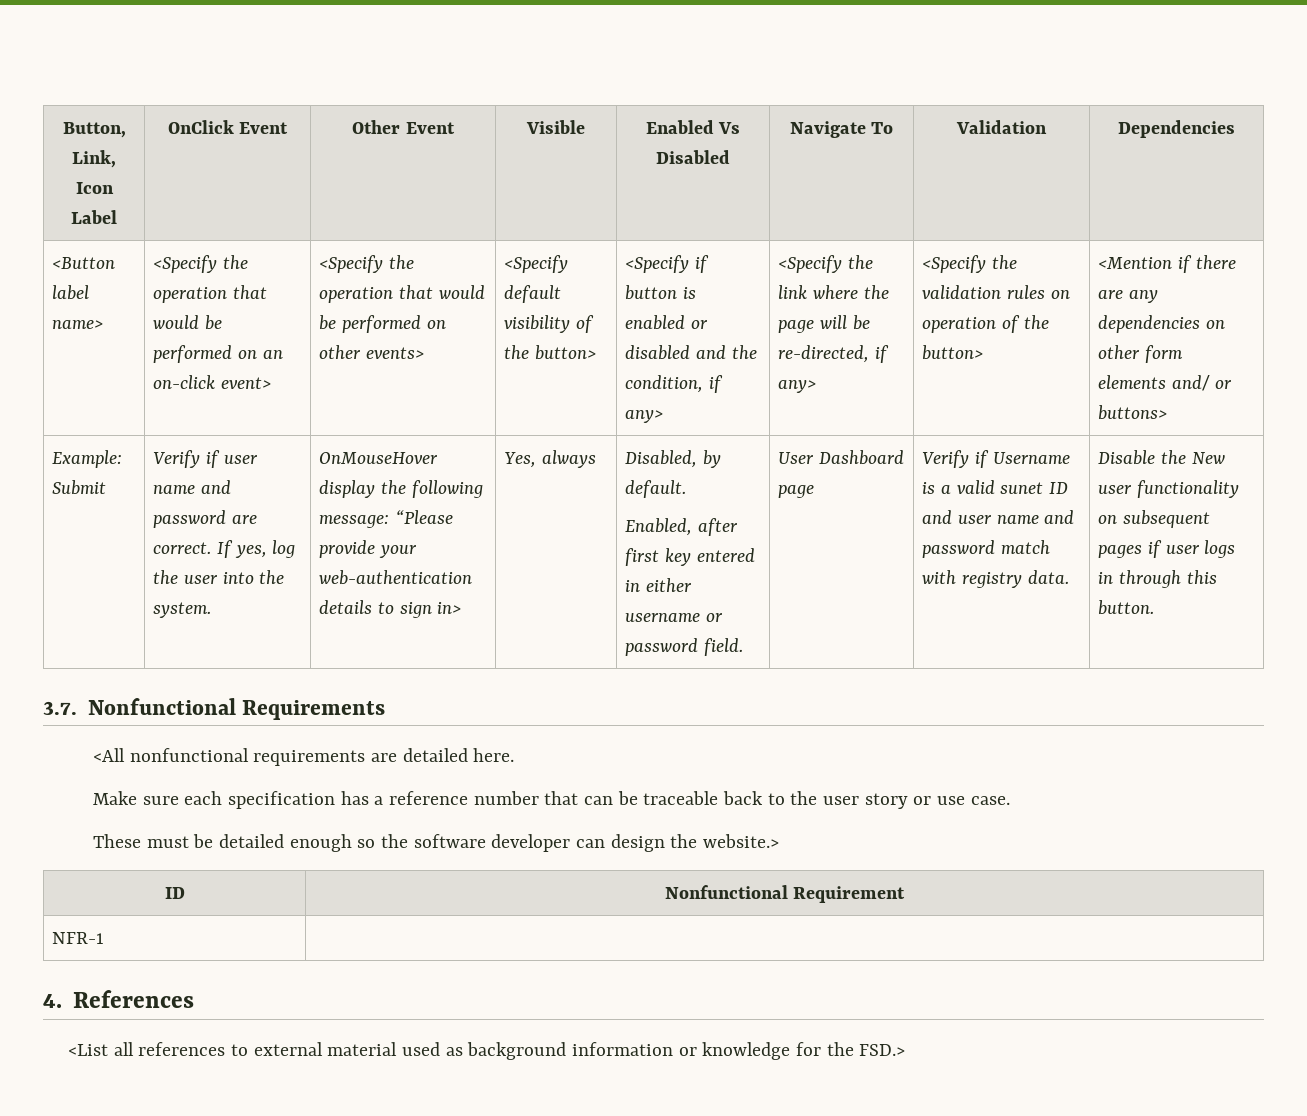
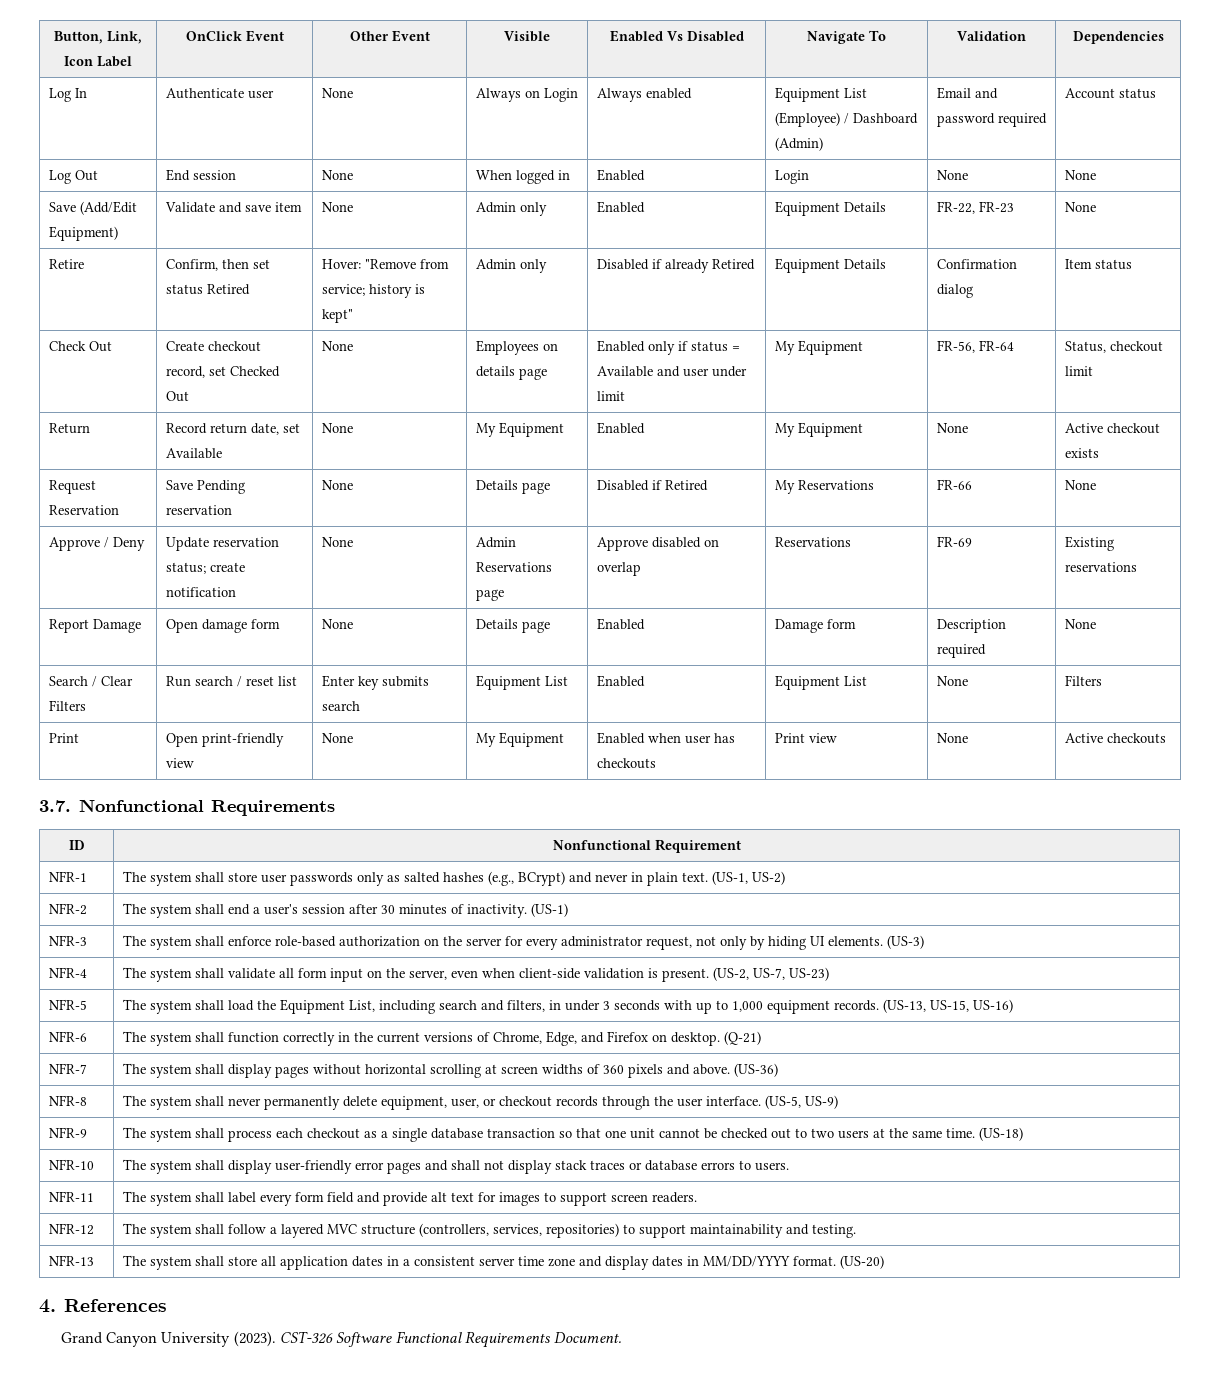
- <Button label name> | <Specify the operation that would be performed on an on-click event> | <Specify the operation that would be performed on other events> | <Specify default visibility of the button> | <Specify if button is enabled or disabled and the condition, if any> | <Specify the link where the page will be re-directed, if any> | <Specify the validation rules on operation of the button> | <Mention if there are any dependencies on other form elements and/ or buttons>
- Example: Submit | Verify if user name and password are correct. If yes, log the user into the system. | OnMouseHover display the following message: “Please provide your web-authentication details to sign in> | Yes, always | Disabled, by default.
- Enabled, after first key entered in either username or password field. | User Dashboard page | Verify if Username is a valid sunet ID and user name and password match with registry data. | Disable the New user functionality on subsequent pages if user logs in through this button.
+ Log In | Authenticate user | None | Always on Login | Always enabled | Equipment List (Employee) / Dashboard (Admin) | Email and password required | Account status
+ Log Out | End session | None | When logged in | Enabled | Login | None | None
+ Save (Add/Edit Equipment) | Validate and save item | None | Admin only | Enabled | Equipment Details | FR-22, FR-23 | None
+ Retire | Confirm, then set status Retired | Hover: "Remove from service; history is kept" | Admin only | Disabled if already Retired | Equipment Details | Confirmation dialog | Item status
+ Check Out | Create checkout record, set Checked Out | None | Employees on details page | Enabled only if status = Available and user under limit | My Equipment | FR-56, FR-64 | Status, checkout limit
+ Return | Record return date, set Available | None | My Equipment | Enabled | My Equipment | None | Active checkout exists
+ Request Reservation | Save Pending reservation | None | Details page | Disabled if Retired | My Reservations | FR-66 | None
+ Approve / Deny | Update reservation status; create notification | None | Admin Reservations page | Approve disabled on overlap | Reservations | FR-69 | Existing reservations
+ Report Damage | Open damage form | None | Details page | Enabled | Damage form | Description required | None
+ Search / Clear Filters | Run search / reset list | Enter key submits search | Equipment List | Enabled | Equipment List | None | Filters
+ Print | Open print-friendly view | None | My Equipment | Enabled when user has checkouts | Print view | None | Active checkouts
  3.7. Nonfunctional Requirements
- <All nonfunctional requirements are detailed here.
- Make sure each specification has a reference number that can be traceable back to the user story or use case.
- These must be detailed enough so the software developer can design the website.>
  ID | Nonfunctional Requirement
- NFR-1 |
+ NFR-1 | The system shall store user passwords only as salted hashes (e.g., BCrypt) and never in plain text. (US-1, US-2)
+ NFR-2 | The system shall end a user's session after 30 minutes of inactivity. (US-1)
+ NFR-3 | The system shall enforce role-based authorization on the server for every administrator request, not only by hiding UI elements. (US-3)
+ NFR-4 | The system shall validate all form input on the server, even when client-side validation is present. (US-2, US-7, US-23)
+ NFR-5 | The system shall load the Equipment List, including search and filters, in under 3 seconds with up to 1,000 equipment records. (US-13, US-15, US-16)
+ NFR-6 | The system shall function correctly in the current versions of Chrome, Edge, and Firefox on desktop. (Q-21)
+ NFR-7 | The system shall display pages without horizontal scrolling at screen widths of 360 pixels and above. (US-36)
+ NFR-8 | The system shall never permanently delete equipment, user, or checkout records through the user interface. (US-5, US-9)
+ NFR-9 | The system shall process each checkout as a single database transaction so that one unit cannot be checked out to two users at the same time. (US-18)
+ NFR-10 | The system shall display user-friendly error pages and shall not display stack traces or database errors to users.
+ NFR-11 | The system shall label every form field and provide alt text for images to support screen readers.
+ NFR-12 | The system shall follow a layered MVC structure (controllers, services, repositories) to support maintainability and testing.
+ NFR-13 | The system shall store all application dates in a consistent server time zone and display dates in MM/DD/YYYY format. (US-20)
  4. References
- <List all references to external material used as background information or knowledge for the FSD.>
+ Grand Canyon University (2023). CST-326 Software Functional Requirements Document.

